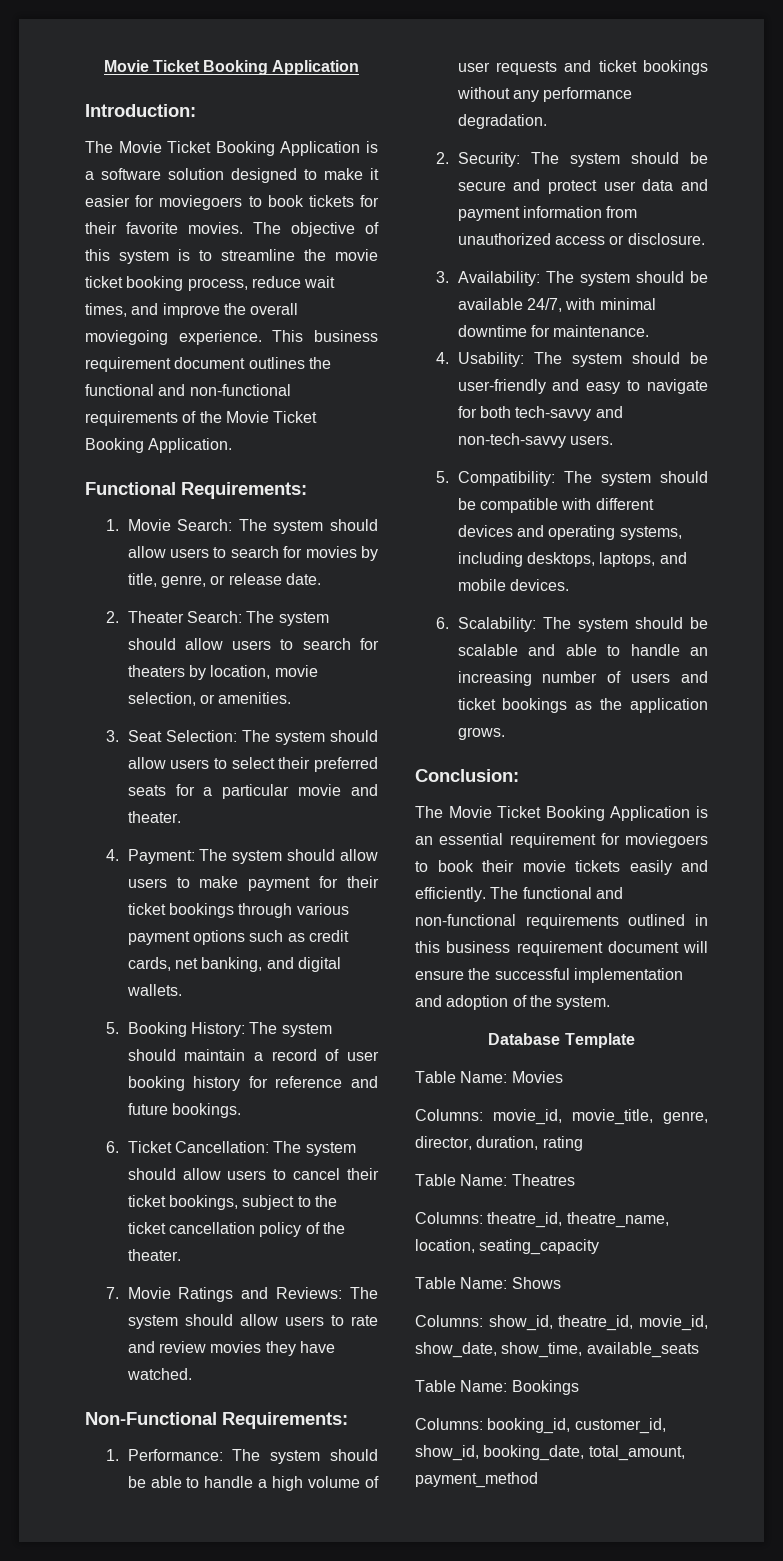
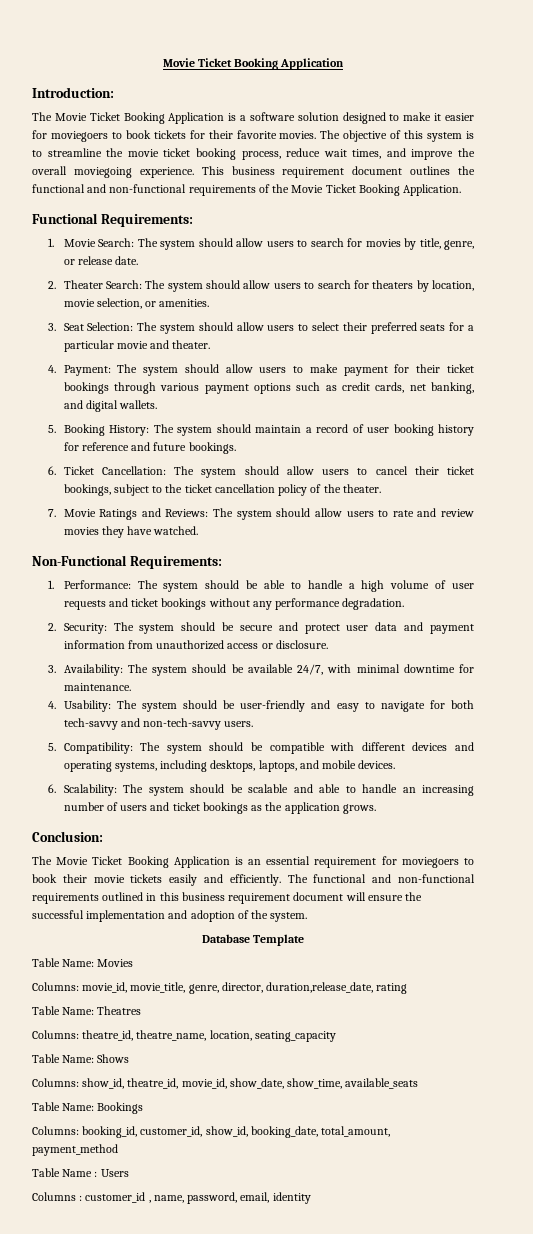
- Columns: movie_id, movie_title, genre, director, duration, rating
+ Columns: movie_id, movie_title, genre, director, duration,release_date, rating
+ Table Name : Users
+ Columns : customer_id , name, password, email, identity

